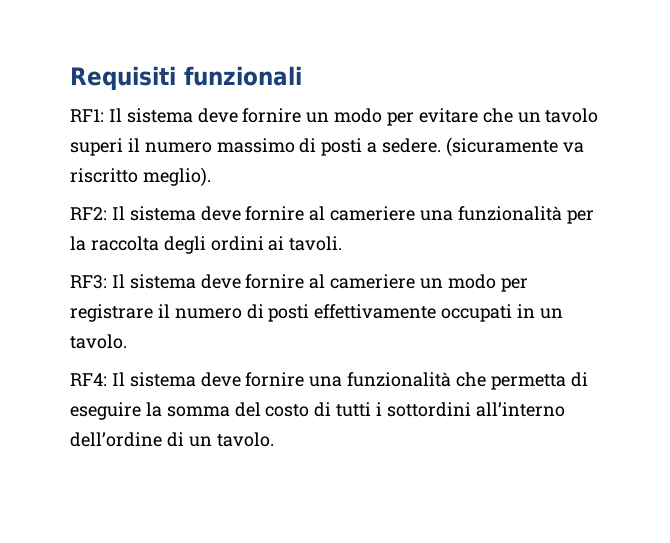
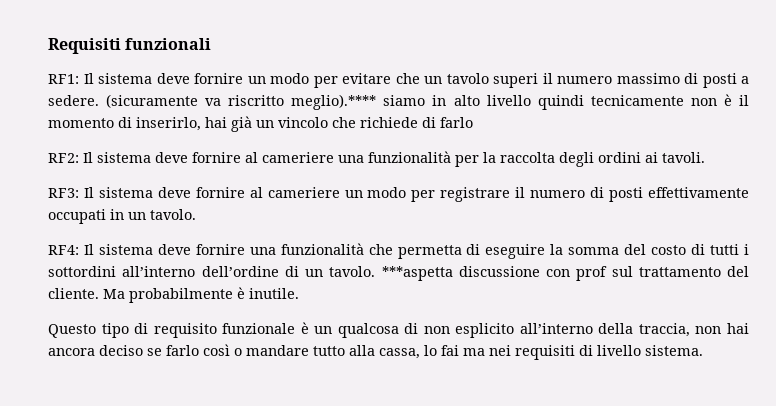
- (sicuramente va riscritto meglio).
+ (sicuramente va riscritto meglio).**** siamo in alto livello quindi tecnicamente non è il momento di inserirlo, hai già un vincolo che richiede di farlo
+ ***aspetta discussione con prof sul trattamento del cliente. Ma probabilmente è inutile.
+ Questo tipo di requisito funzionale è un qualcosa di non esplicito all’interno della traccia, non hai ancora deciso se farlo così o mandare tutto alla cassa, lo fai ma nei requisiti di livello sistema.

